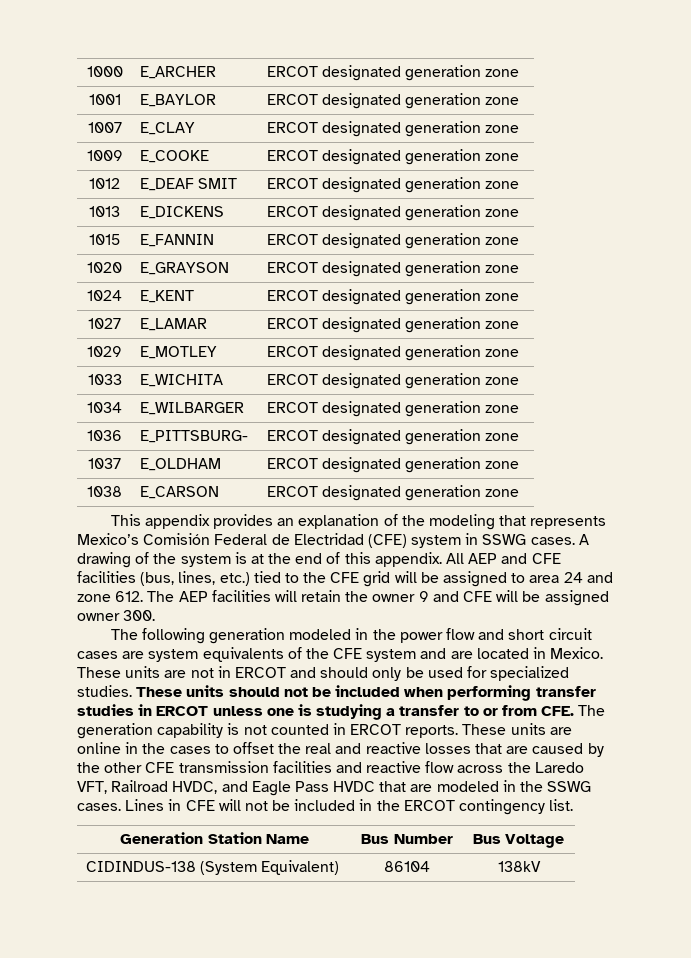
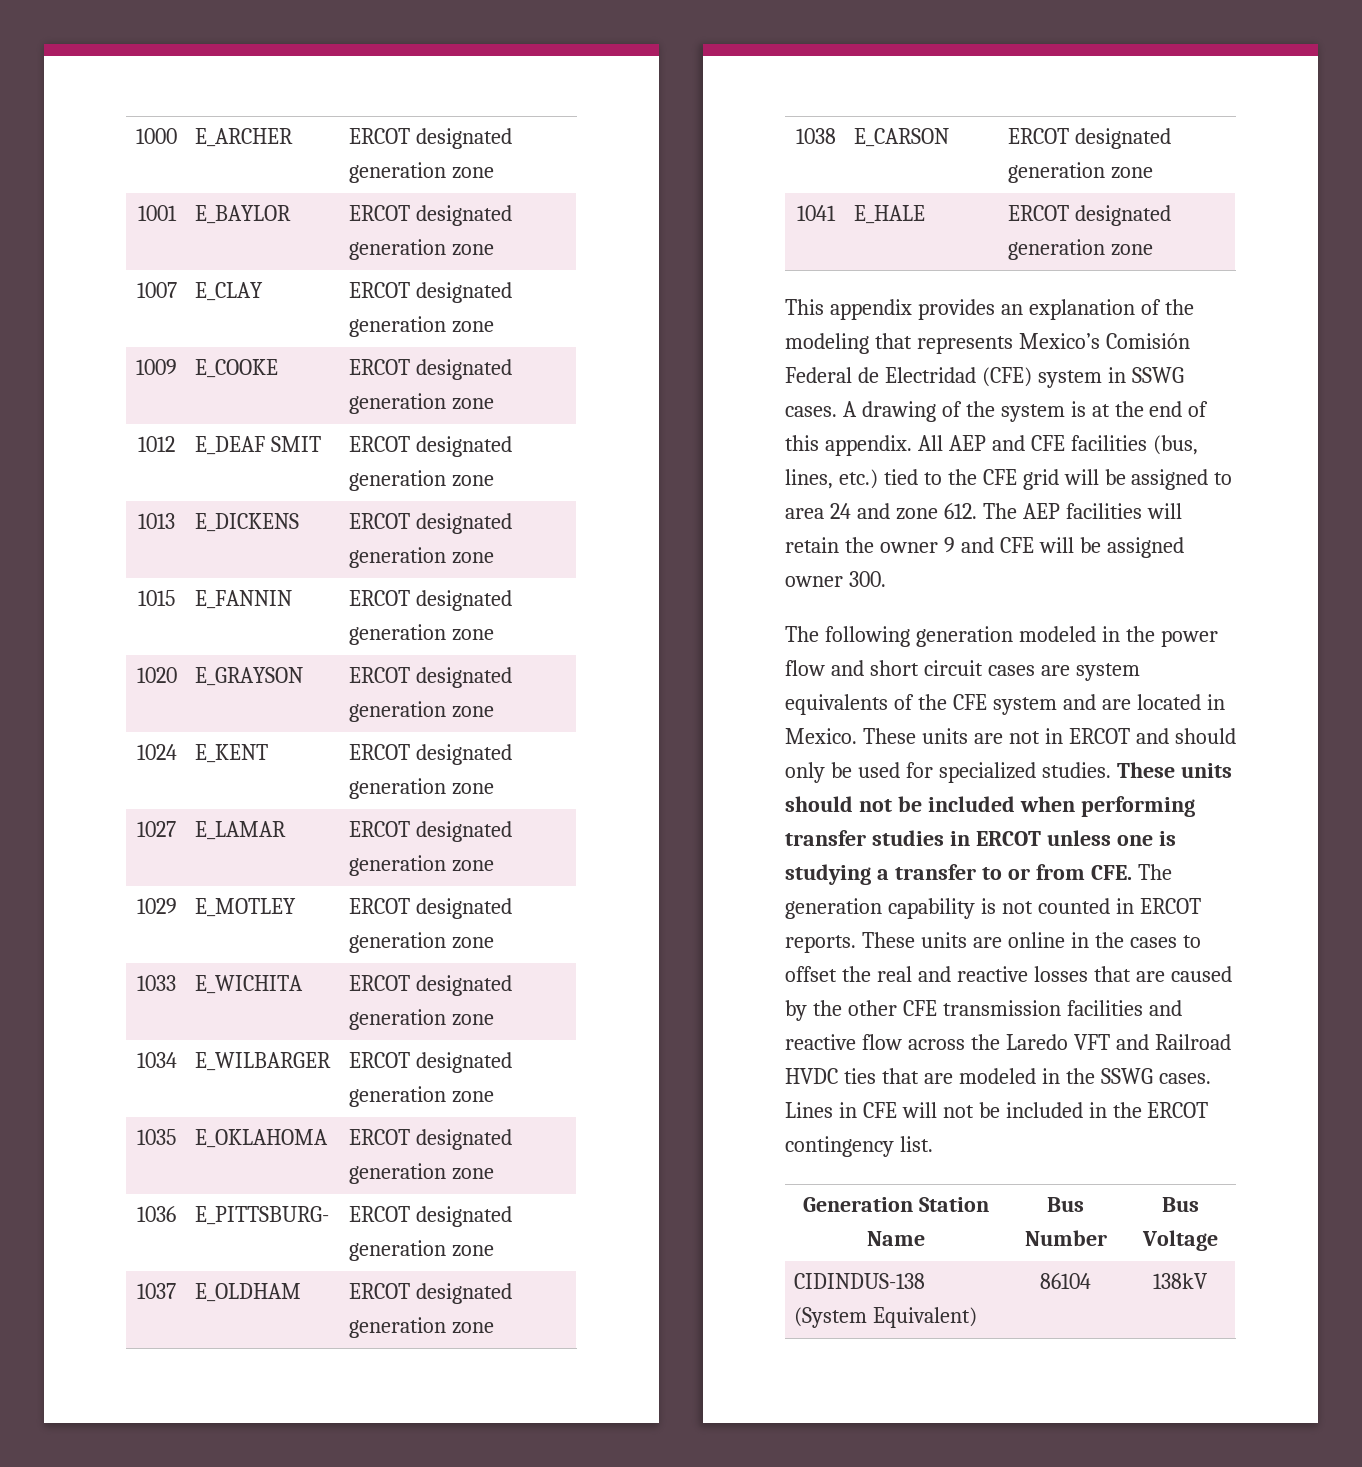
+ 1035 | E_OKLAHOMA | ERCOT designated generation zone
+ 1041 | E_HALE | ERCOT designated generation zone
- These units are online in the cases to offset the real and reactive losses that are caused by the other CFE transmission facilities and reactive flow across the Laredo VFT, Railroad HVDC, and Eagle Pass HVDC that are modeled in the SSWG cases.
+ These units are online in the cases to offset the real and reactive losses that are caused by the other CFE transmission facilities and reactive flow across the Laredo VFT and Railroad HVDC ties that are modeled in the SSWG cases.

